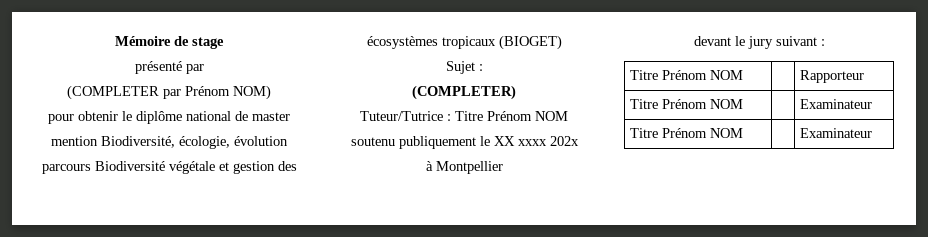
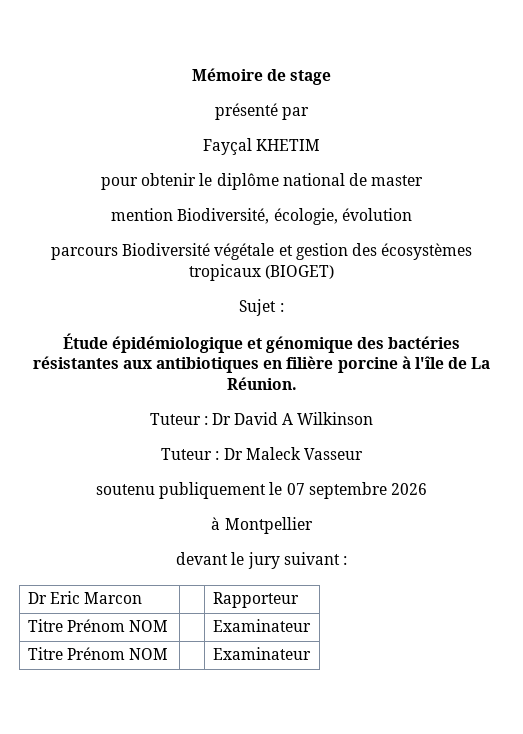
- (COMPLETER par Prénom NOM)
+ Fayçal KHETIM
- (COMPLETER)
- Tuteur/Tutrice : Titre Prénom NOM
+ Étude épidémiologique et génomique des bactéries résistantes aux antibiotiques en filière porcine à l'île de La Réunion.
+ Tuteur : Dr David A Wilkinson
+ Tuteur : Dr Maleck Vasseur
- soutenu publiquement le XX xxxx 202x
+ soutenu publiquement le 07 septembre 2026
- Titre Prénom NOM | | Rapporteur
+ Dr Eric Marcon | | Rapporteur

